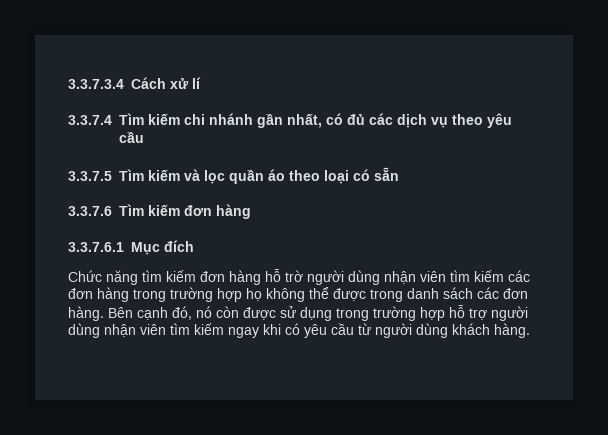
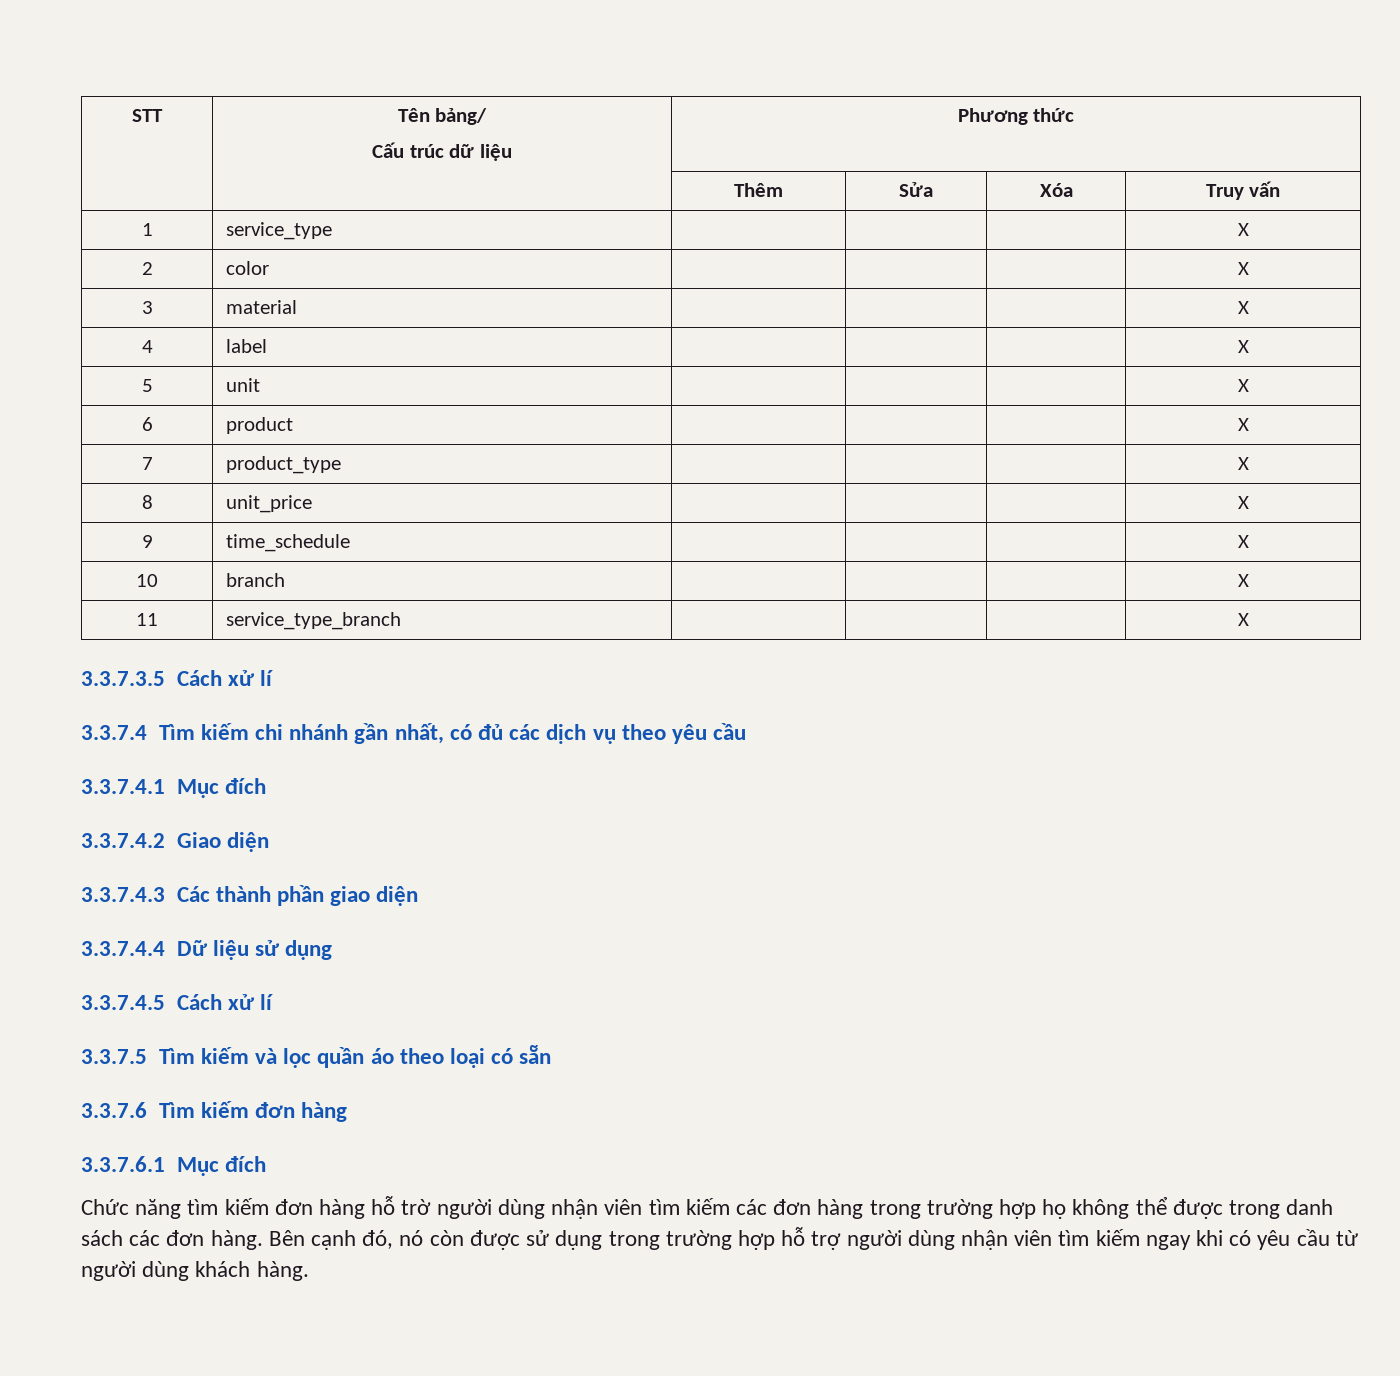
- 3.3.7.3.4 Cách xử lí
+ STT | Tên bảng/
+ Cấu trúc dữ liệu | Phương thức
+ | | Thêm | Sửa | Xóa | Truy vấn
+ 1 | service_type | | | | X
+ 2 | color | | | | X
+ 3 | material | | | | X
+ 4 | label | | | | X
+ 5 | unit | | | | X
+ 6 | product | | | | X
+ 7 | product_type | | | | X
+ 8 | unit_price | | | | X
+ 9 | time_schedule | | | | X
+ 10 | branch | | | | X
+ 11 | service_type_branch | | | | X
+ 3.3.7.3.5 Cách xử lí
+ 3.3.7.4.1 Mục đích
+ 3.3.7.4.2 Giao diện
+ 3.3.7.4.3 Các thành phần giao diện
+ 3.3.7.4.4 Dữ liệu sử dụng
+ 3.3.7.4.5 Cách xử lí

